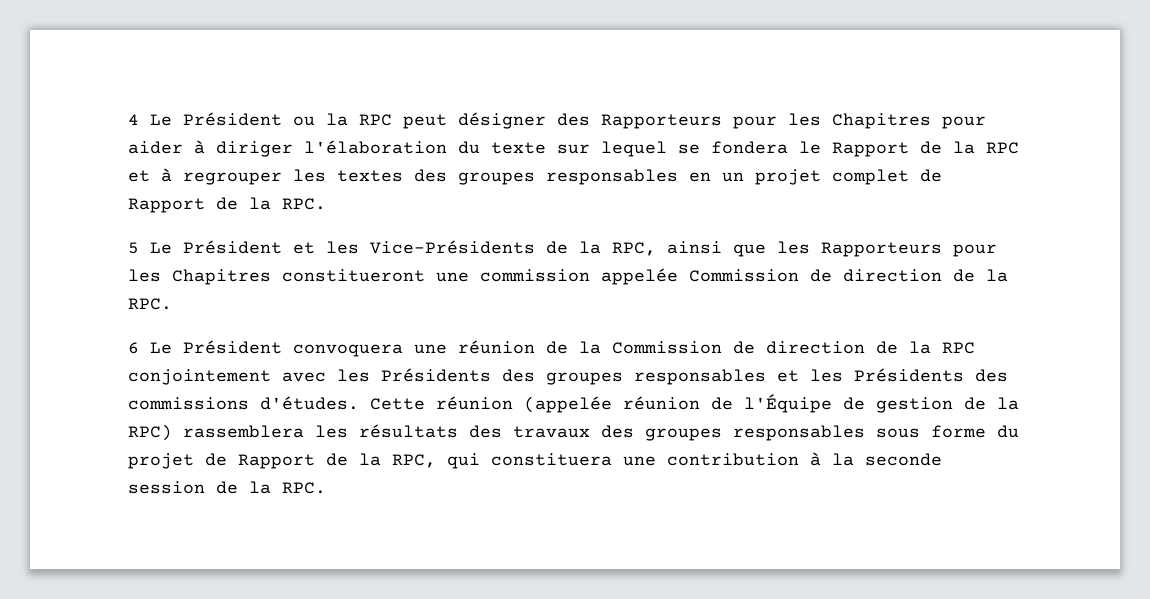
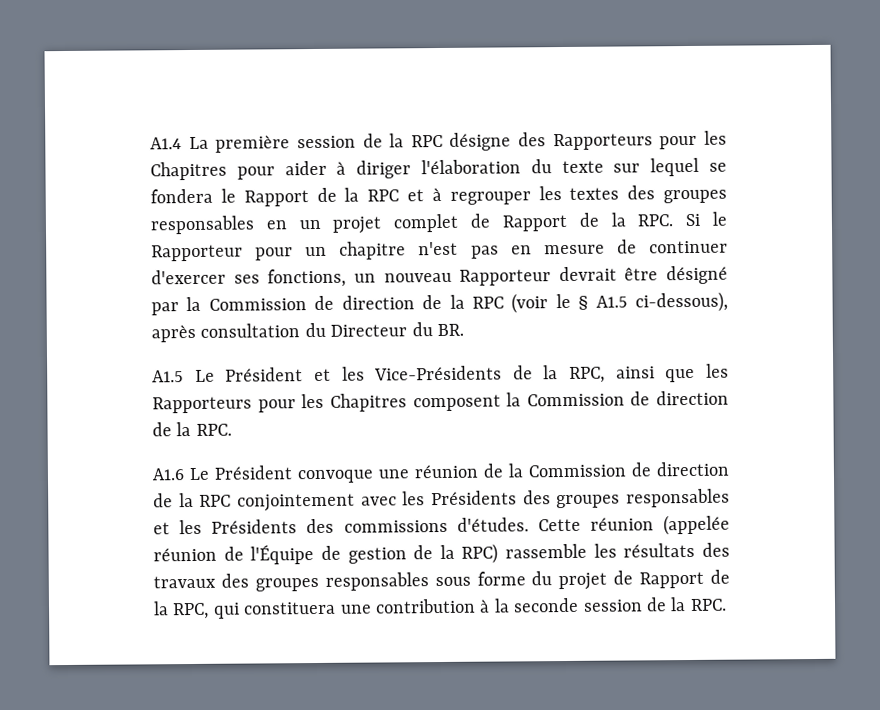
- 4 Le Président ou la RPC peut désigner des Rapporteurs pour les Chapitres pour aider à diriger l'élaboration du texte sur lequel se fondera le Rapport de la RPC et à regrouper les textes des groupes responsables en un projet complet de Rapport de la RPC.
- 5 Le Président et les Vice-Présidents de la RPC, ainsi que les Rapporteurs pour les Chapitres constitueront une commission appelée Commission de direction de la RPC.
+ A1.4 La première session de la RPC désigne des Rapporteurs pour les Chapitres pour aider à diriger l'élaboration du texte sur lequel se fondera le Rapport de la RPC et à regrouper les textes des groupes responsables en un projet complet de Rapport de la RPC. Si le Rapporteur pour un chapitre n'est pas en mesure de continuer d'exercer ses fonctions, un nouveau Rapporteur devrait être désigné par la Commission de direction de la RPC (voir le § A1.5 ci-dessous), après consultation du Directeur du BR.
+ A1.5 Le Président et les Vice-Présidents de la RPC, ainsi que les Rapporteurs pour les Chapitres composent la Commission de direction de la RPC.
- 6 Le Président convoquera une réunion de la Commission de direction de la RPC conjointement avec les Présidents des groupes responsables et les Présidents des commissions d'études.
+ A1.6 Le Président convoque une réunion de la Commission de direction de la RPC conjointement avec les Présidents des groupes responsables et les Présidents des commissions d'études.
- Cette réunion (appelée réunion de l'Équipe de gestion de la RPC) rassemblera les résultats des travaux des groupes responsables sous forme du projet de Rapport de la RPC, qui constituera une contribution à la seconde session de la RPC.
+ Cette réunion (appelée réunion de l'Équipe de gestion de la RPC) rassemble les résultats des travaux des groupes responsables sous forme du projet de Rapport de la RPC, qui constituera une contribution à la seconde session de la RPC.

